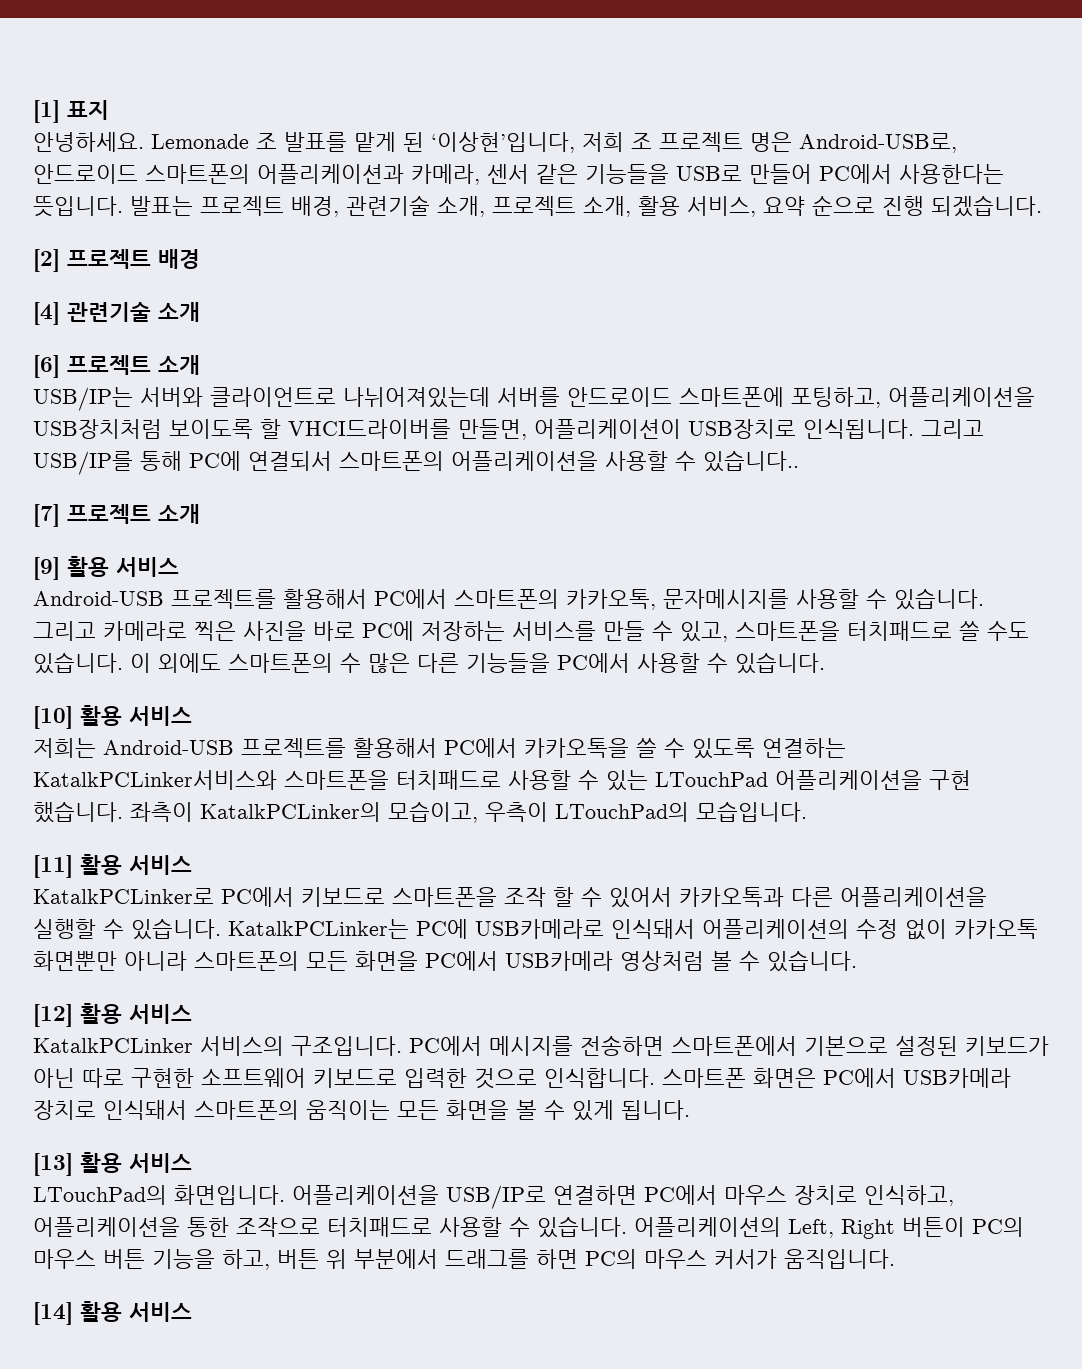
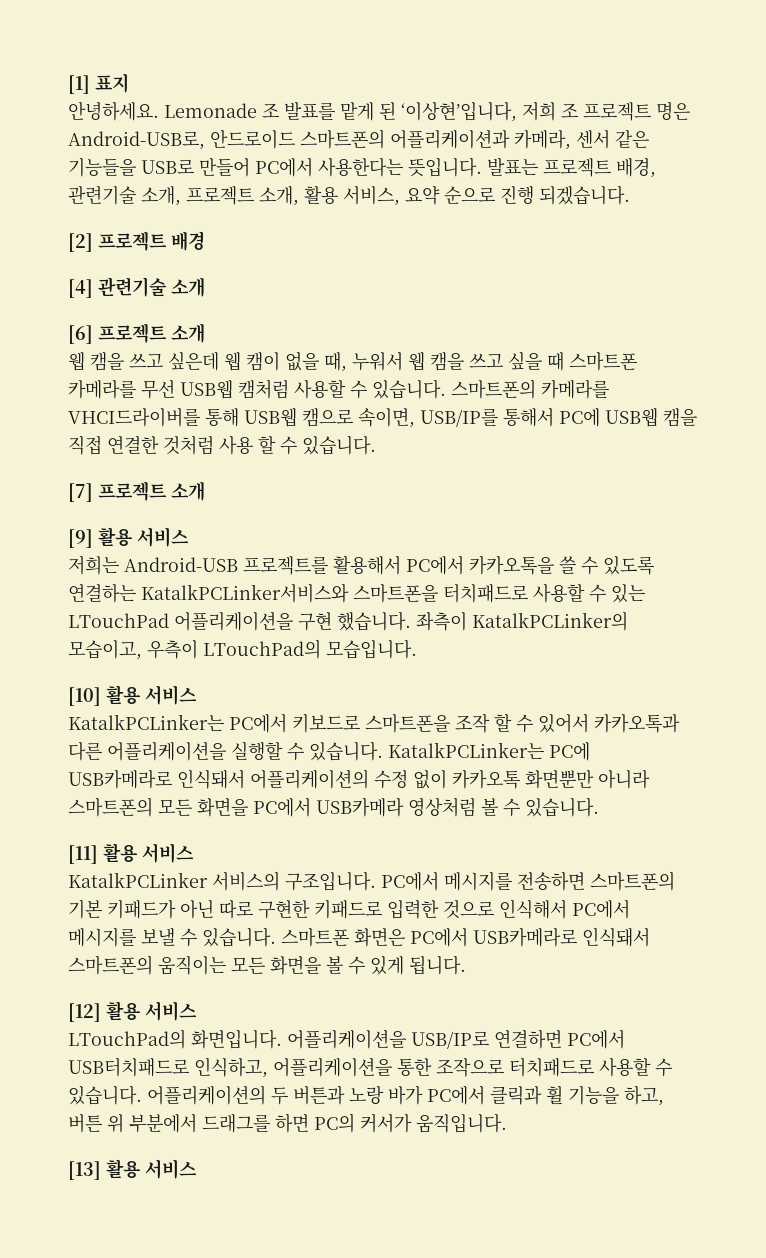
- USB/IP는 서버와 클라이언트로 나뉘어져있는데 서버를 안드로이드 스마트폰에 포팅하고, 어플리케이션을 USB장치처럼 보이도록 할 VHCI드라이버를 만들면, 어플리케이션이 USB장치로 인식됩니다. 그리고 USB/IP를 통해 PC에 연결되서 스마트폰의 어플리케이션을 사용할 수 있습니다..
+ 웹 캠을 쓰고 싶은데 웹 캠이 없을 때, 누워서 웹 캠을 쓰고 싶을 때 스마트폰 카메라를 무선 USB웹 캠처럼 사용할 수 있습니다. 스마트폰의 카메라를 VHCI드라이버를 통해 USB웹 캠으로 속이면, USB/IP를 통해서 PC에 USB웹 캠을 직접 연결한 것처럼 사용 할 수 있습니다.
- Android-USB 프로젝트를 활용해서 PC에서 스마트폰의 카카오톡, 문자메시지를 사용할 수 있습니다. 그리고 카메라로 찍은 사진을 바로 PC에 저장하는 서비스를 만들 수 있고, 스마트폰을 터치패드로 쓸 수도 있습니다. 이 외에도 스마트폰의 수 많은 다른 기능들을 PC에서 사용할 수 있습니다.
- [10] 활용 서비스
- [11] 활용 서비스
- KatalkPCLinker로 PC에서 키보드로 스마트폰을 조작 할 수 있어서 카카오톡과 다른 어플리케이션을 실행할 수 있습니다.
+ [10] 활용 서비스
+ KatalkPCLinker는 PC에서 키보드로 스마트폰을 조작 할 수 있어서 카카오톡과 다른 어플리케이션을 실행할 수 있습니다.
- [12] 활용 서비스
+ [11] 활용 서비스
- PC에서 메시지를 전송하면 스마트폰에서 기본으로 설정된 키보드가 아닌 따로 구현한 소프트웨어 키보드로 입력한 것으로 인식합니다.
+ PC에서 메시지를 전송하면 스마트폰의 기본 키패드가 아닌 따로 구현한 키패드로 입력한 것으로 인식해서 PC에서 메시지를 보낼 수 있습니다.
- 스마트폰 화면은 PC에서 USB카메라 장치로 인식돼서 스마트폰의 움직이는 모든 화면을 볼 수 있게 됩니다.
+ 스마트폰 화면은 PC에서 USB카메라로 인식돼서 스마트폰의 움직이는 모든 화면을 볼 수 있게 됩니다.
- [13] 활용 서비스
+ [12] 활용 서비스
- 어플리케이션을 USB/IP로 연결하면 PC에서 마우스 장치로 인식하고, 어플리케이션을 통한 조작으로 터치패드로 사용할 수 있습니다.
+ 어플리케이션을 USB/IP로 연결하면 PC에서 USB터치패드로 인식하고, 어플리케이션을 통한 조작으로 터치패드로 사용할 수 있습니다.
- 어플리케이션의 Left, Right 버튼이 PC의 마우스 버튼 기능을 하고, 버튼 위 부분에서 드래그를 하면 PC의 마우스 커서가 움직입니다.
+ 어플리케이션의 두 버튼과 노랑 바가 PC에서 클릭과 휠 기능을 하고, 버튼 위 부분에서 드래그를 하면 PC의 커서가 움직입니다.
- [14] 활용 서비스
+ [13] 활용 서비스

